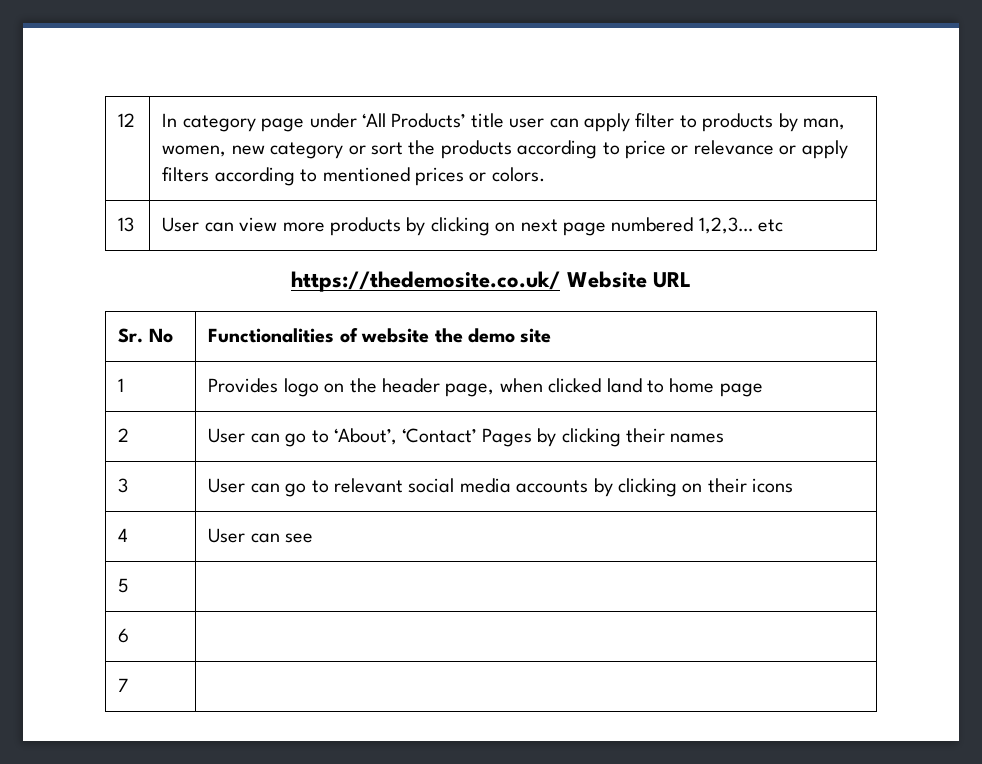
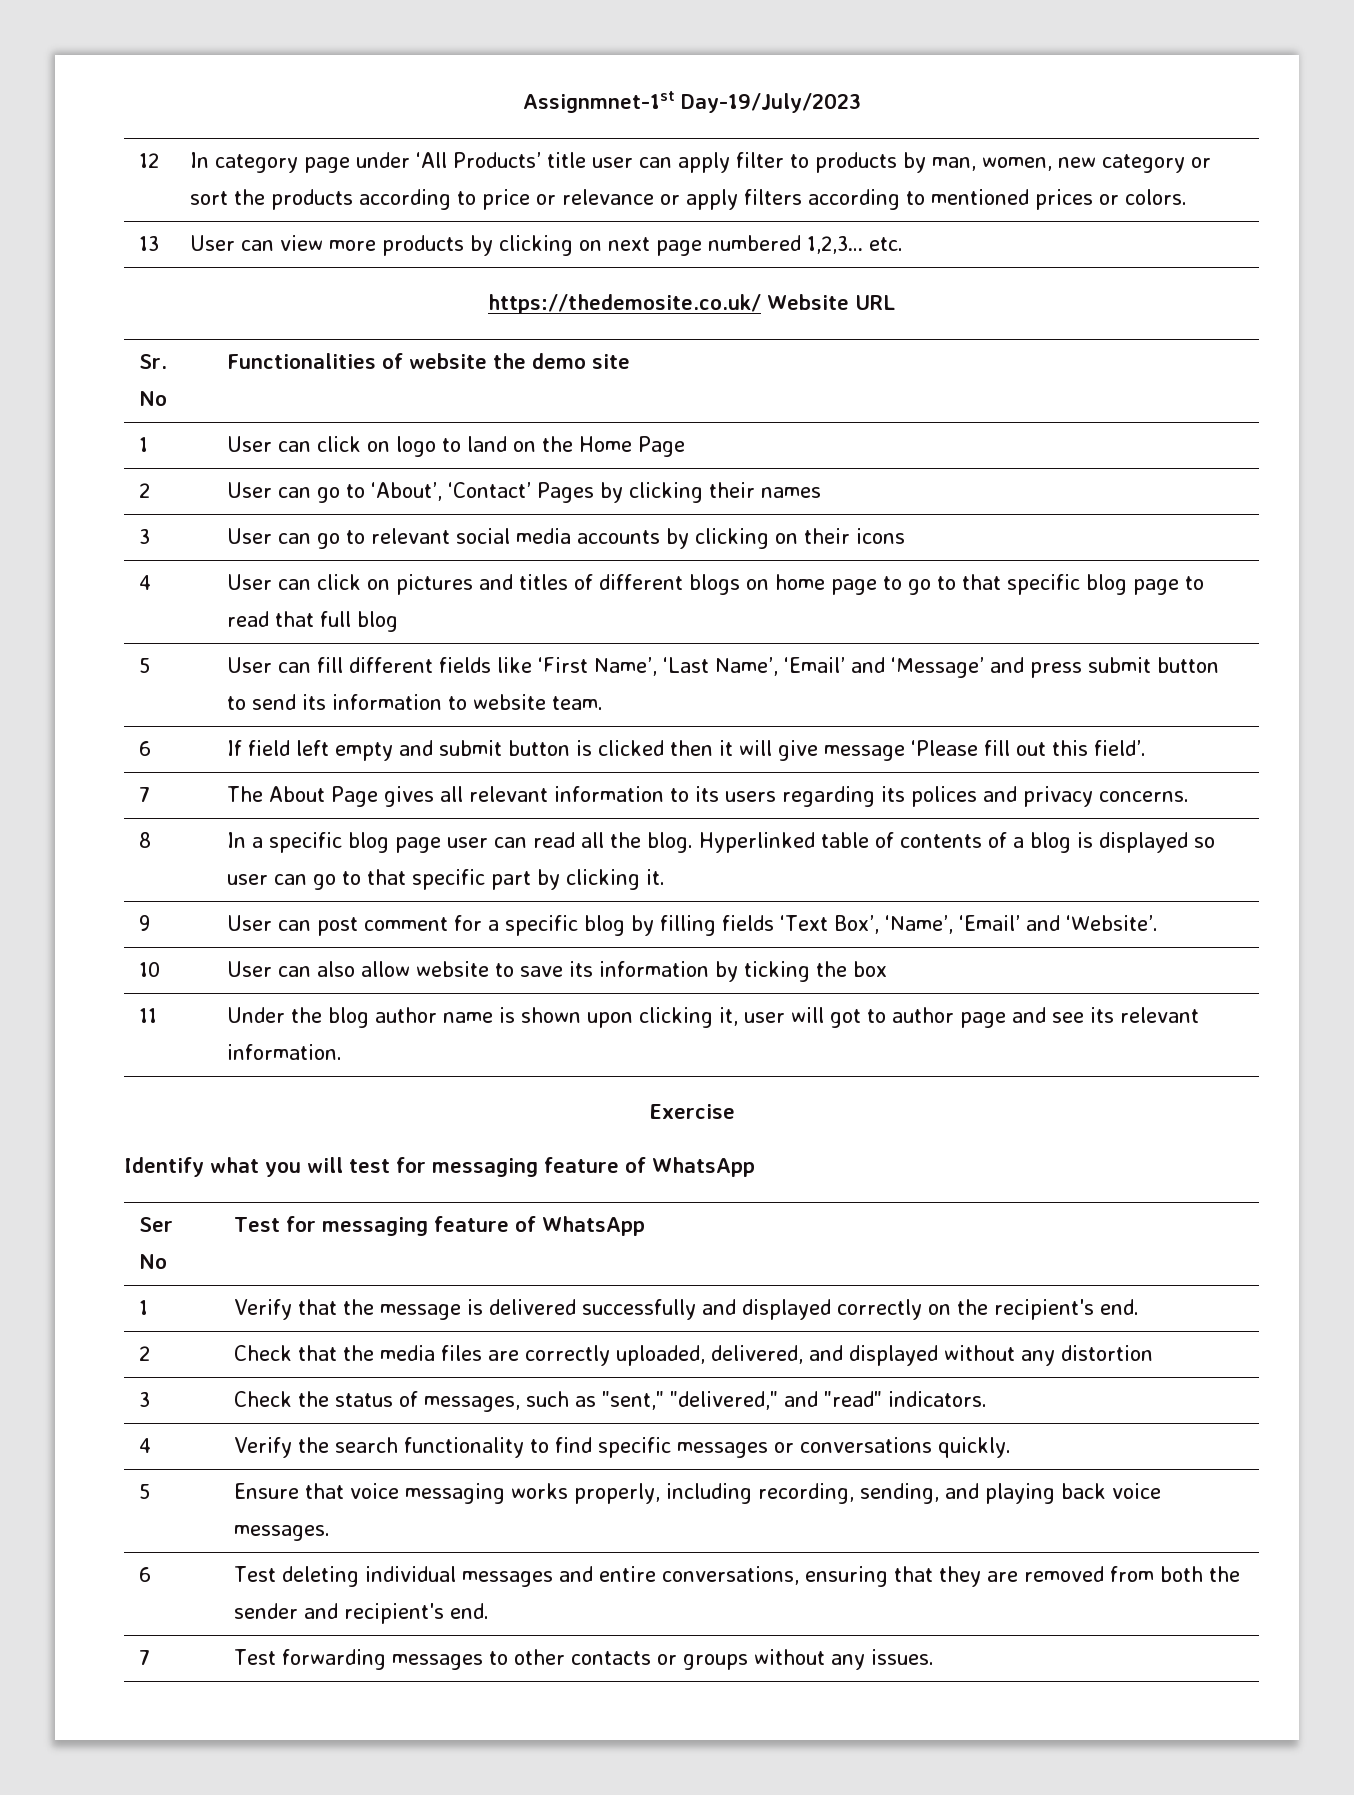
+ Assignmnet-1st Day-19/July/2023
- 13 | User can view more products by clicking on next page numbered 1,2,3… etc
+ 13 | User can view more products by clicking on next page numbered 1,2,3… etc.
- 1 | Provides logo on the header page, when clicked land to home page
+ 1 | User can click on logo to land on the Home Page
- 4 | User can see
- 5 |
- 6 |
- 7 |
+ 4 | User can click on pictures and titles of different blogs on home page to go to that specific blog page to read that full blog
+ 5 | User can fill different fields like ‘First Name’, ‘Last Name’, ‘Email’ and ‘Message’ and press submit button to send its information to website team.
+ 6 | If field left empty and submit button is clicked then it will give message ‘Please fill out this field’.
+ 7 | The About Page gives all relevant information to its users regarding its polices and privacy concerns.
+ 8 | In a specific blog page user can read all the blog. Hyperlinked table of contents of a blog is displayed so user can go to that specific part by clicking it.
+ 9 | User can post comment for a specific blog by filling fields ‘Text Box’, ‘Name’, ‘Email’ and ‘Website’.
+ 10 | User can also allow website to save its information by ticking the box
+ 11 | Under the blog author name is shown upon clicking it, user will got to author page and see its relevant information.
+ Exercise
+ Identify what you will test for messaging feature of WhatsApp
+ Ser No | Test for messaging feature of WhatsApp
+ 1 | Verify that the message is delivered successfully and displayed correctly on the recipient's end.
+ 2 | Check that the media files are correctly uploaded, delivered, and displayed without any distortion
+ 3 | Check the status of messages, such as "sent," "delivered," and "read" indicators.
+ 4 | Verify the search functionality to find specific messages or conversations quickly.
+ 5 | Ensure that voice messaging works properly, including recording, sending, and playing back voice messages.
+ 6 | Test deleting individual messages and entire conversations, ensuring that they are removed from both the sender and recipient's end.
+ 7 | Test forwarding messages to other contacts or groups without any issues.

